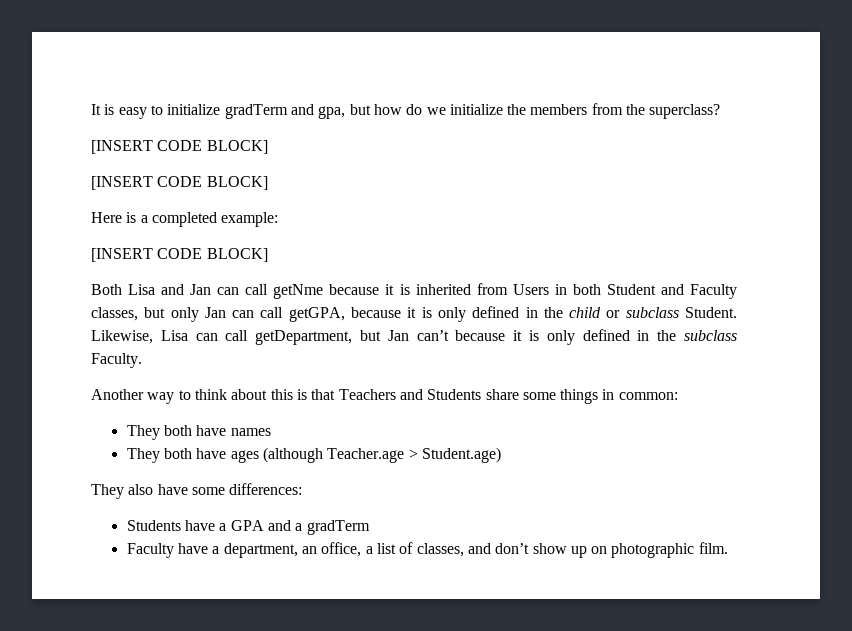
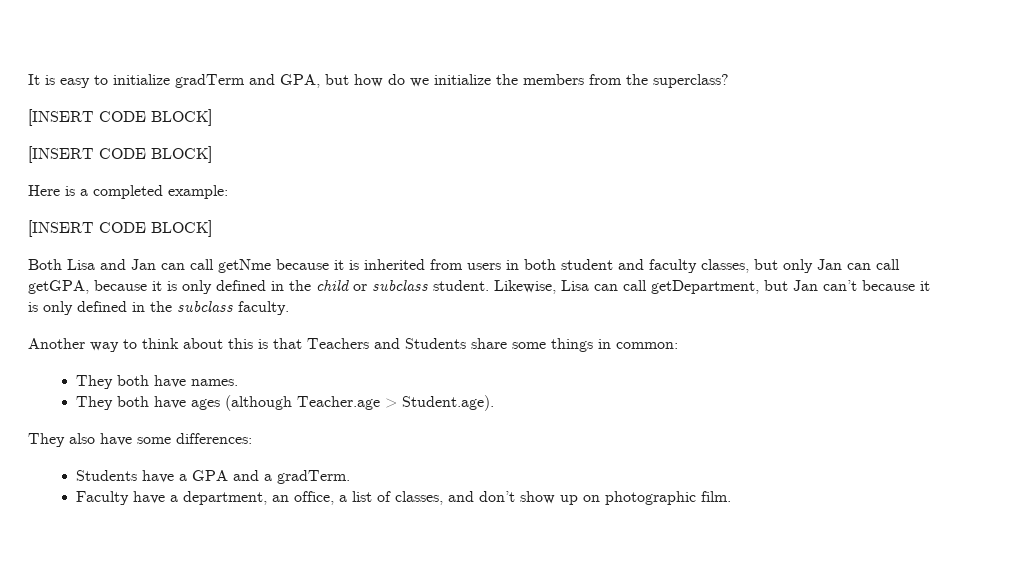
- It is easy to initialize gradTerm and gpa, but how do we initialize the members from the superclass?
+ It is easy to initialize gradTerm and GPA, but how do we initialize the members from the superclass?
- Both Lisa and Jan can call getNme because it is inherited from Users in both Student and Faculty classes, but only Jan can call getGPA, because it is only defined in the child or subclass Student.
+ Both Lisa and Jan can call getNme because it is inherited from users in both student and faculty classes, but only Jan can call getGPA, because it is only defined in the child or subclass student.
- Likewise, Lisa can call getDepartment, but Jan can’t because it is only defined in the subclass Faculty.
+ Likewise, Lisa can call getDepartment, but Jan can’t because it is only defined in the subclass faculty.
- They both have names
+ They both have names.
- They both have ages (although Teacher.age > Student.age)
+ They both have ages (although Teacher.age > Student.age).
- Students have a GPA and a gradTerm
+ Students have a GPA and a gradTerm.

